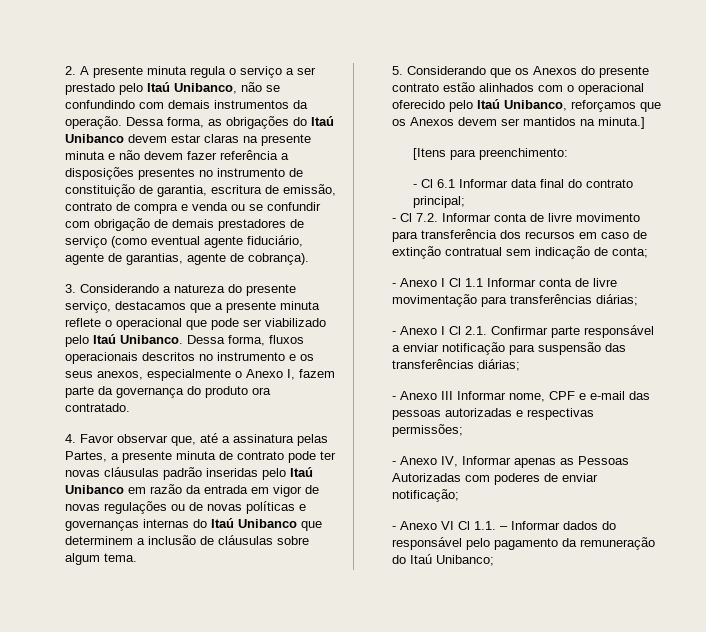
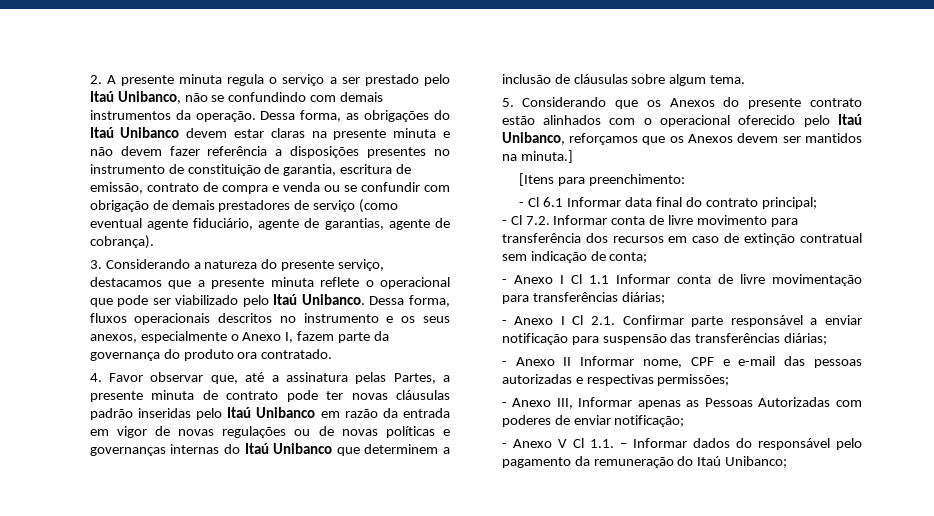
- - Anexo III Informar nome, CPF e e-mail das pessoas autorizadas e respectivas permissões;
+ - Anexo II Informar nome, CPF e e-mail das pessoas autorizadas e respectivas permissões;
- - Anexo IV, Informar apenas as Pessoas Autorizadas com poderes de enviar notificação;
+ - Anexo III, Informar apenas as Pessoas Autorizadas com poderes de enviar notificação;
- - Anexo VI Cl 1.1. – Informar dados do responsável pelo pagamento da remuneração do Itaú Unibanco;
+ - Anexo V Cl 1.1. – Informar dados do responsável pelo pagamento da remuneração do Itaú Unibanco;

